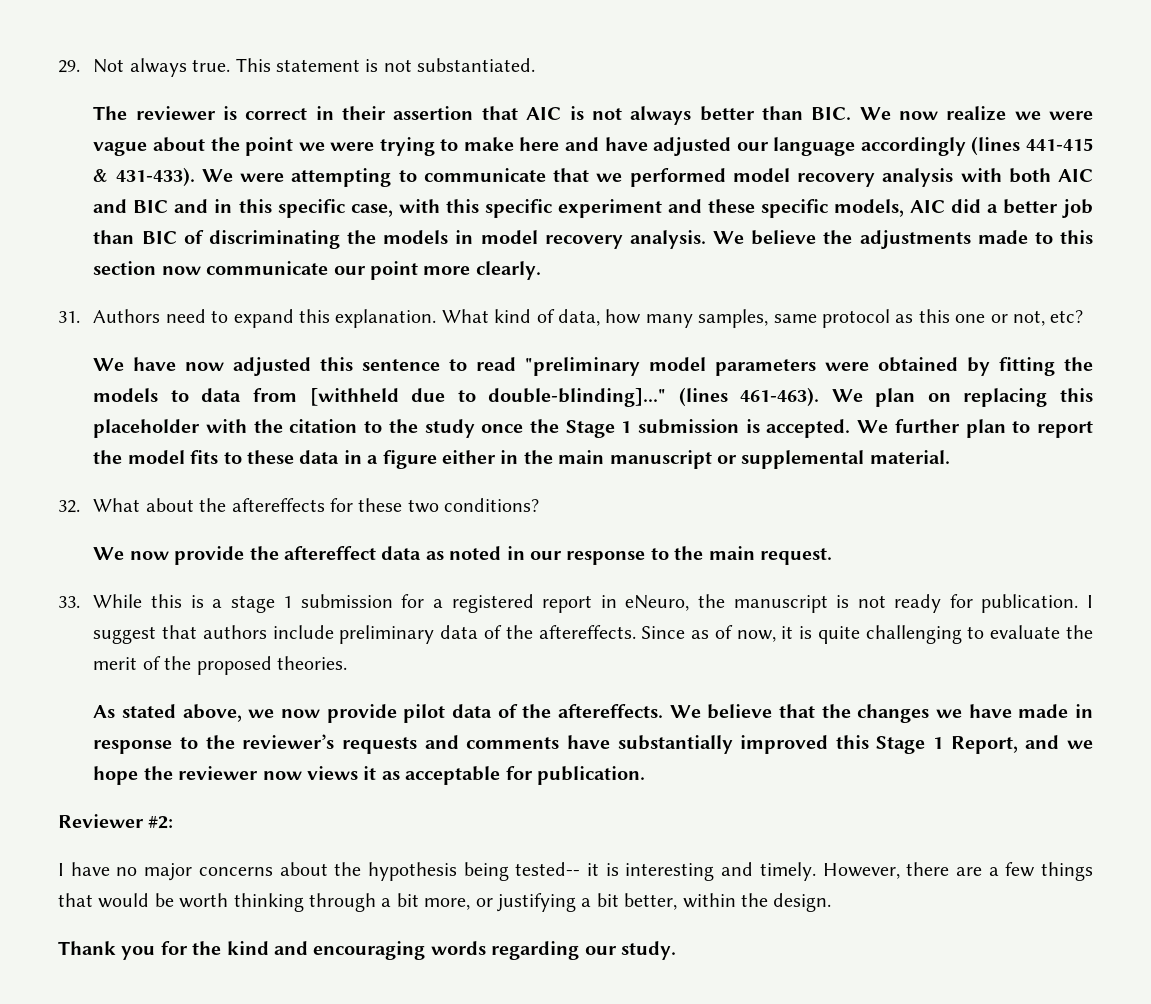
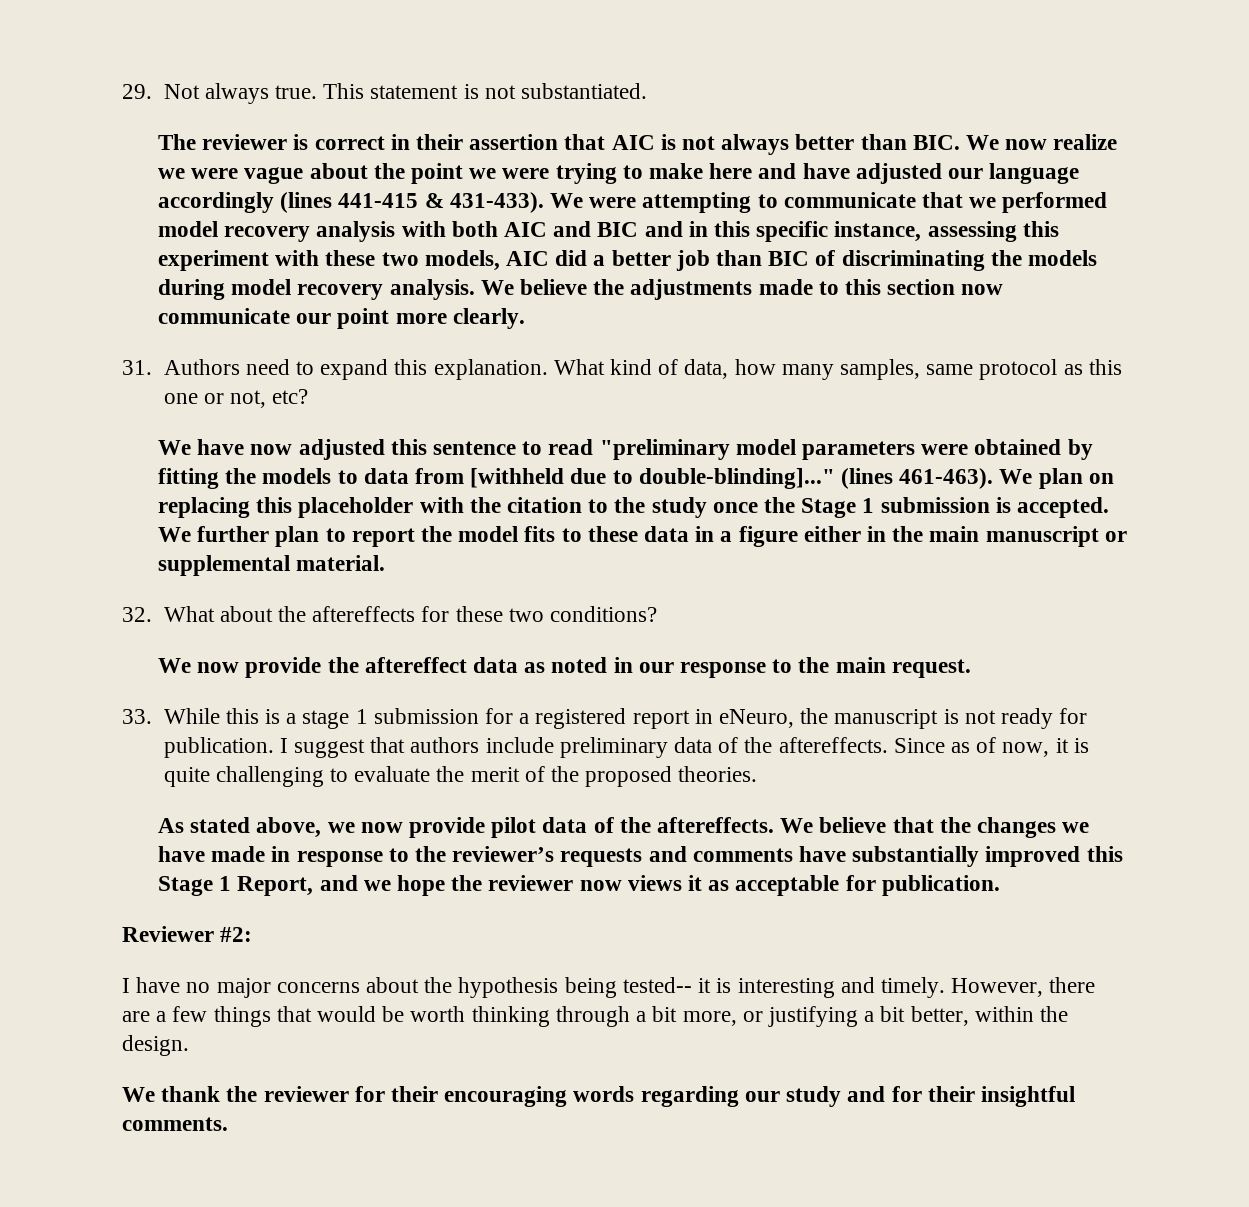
- We were attempting to communicate that we performed model recovery analysis with both AIC and BIC and in this specific case, with this specific experiment and these specific models, AIC did a better job than BIC of discriminating the models in model recovery analysis.
+ We were attempting to communicate that we performed model recovery analysis with both AIC and BIC and in this specific instance, assessing this experiment with these two models, AIC did a better job than BIC of discriminating the models during model recovery analysis.
- Thank you for the kind and encouraging words regarding our study.
+ We thank the reviewer for their encouraging words regarding our study and for their insightful comments.

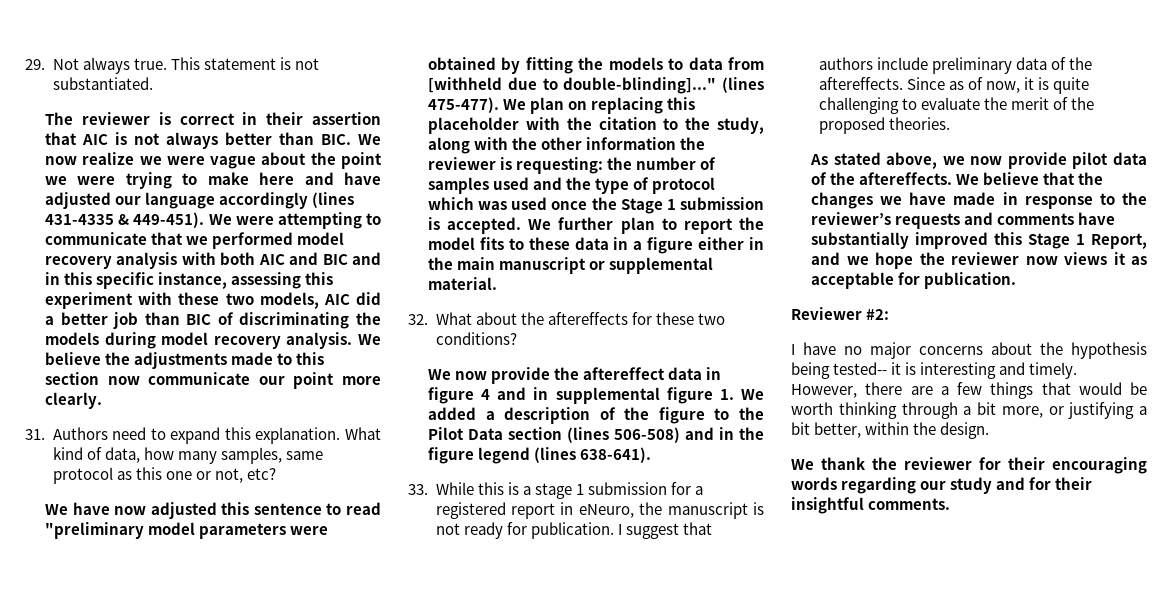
- The reviewer is correct in their assertion that AIC is not always better than BIC. We now realize we were vague about the point we were trying to make here and have adjusted our language accordingly (lines 441-415 & 431-433).
+ The reviewer is correct in their assertion that AIC is not always better than BIC. We now realize we were vague about the point we were trying to make here and have adjusted our language accordingly (lines 431-4335 & 449-451).
- (lines 461-463).
+ (lines 475-477).
- We plan on replacing this placeholder with the citation to the study once the Stage 1 submission is accepted.
+ We plan on replacing this placeholder with the citation to the study, along with the other information the reviewer is requesting: the number of samples used and the type of protocol which was used once the Stage 1 submission is accepted.
- We now provide the aftereffect data as noted in our response to the main request.
+ We now provide the aftereffect data in figure 4 and in supplemental figure 1. We added a description of the figure to the Pilot Data section (lines 506-508) and in the figure legend (lines 638-641).

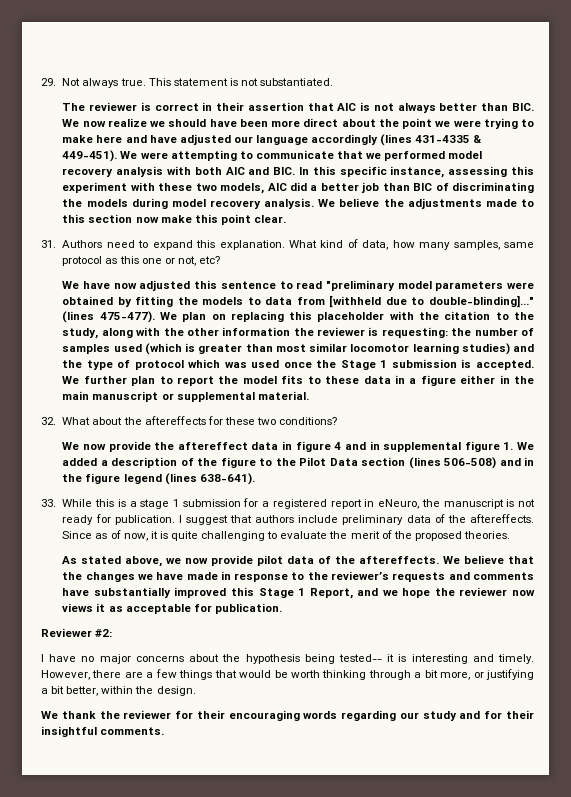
- The reviewer is correct in their assertion that AIC is not always better than BIC. We now realize we were vague about the point we were trying to make here and have adjusted our language accordingly (lines 431-4335 & 449-451).
+ The reviewer is correct in their assertion that AIC is not always better than BIC. We now realize we should have been more direct about the point we were trying to make here and have adjusted our language accordingly (lines 431-4335 & 449-451).
- We were attempting to communicate that we performed model recovery analysis with both AIC and BIC and in this specific instance, assessing this experiment with these two models, AIC did a better job than BIC of discriminating the models during model recovery analysis.
+ We were attempting to communicate that we performed model recovery analysis with both AIC and BIC. In this specific instance, assessing this experiment with these two models, AIC did a better job than BIC of discriminating the models during model recovery analysis.
- We believe the adjustments made to this section now communicate our point more clearly.
+ We believe the adjustments made to this section now make this point clear.
- We plan on replacing this placeholder with the citation to the study, along with the other information the reviewer is requesting: the number of samples used and the type of protocol which was used once the Stage 1 submission is accepted.
+ We plan on replacing this placeholder with the citation to the study, along with the other information the reviewer is requesting: the number of samples used (which is greater than most similar locomotor learning studies) and the type of protocol which was used once the Stage 1 submission is accepted.

